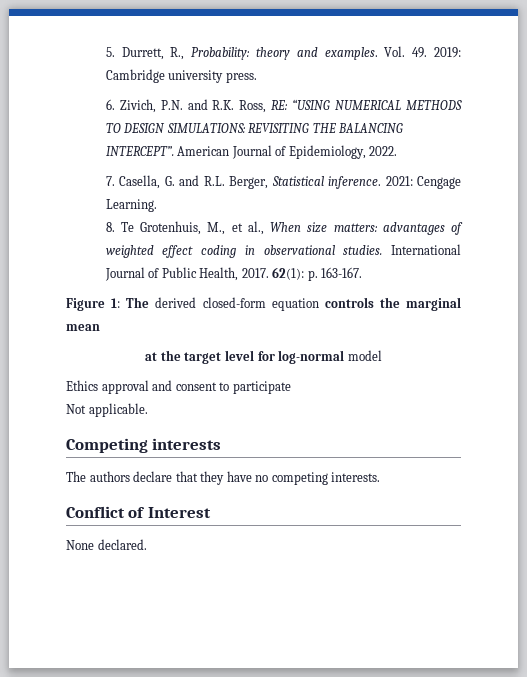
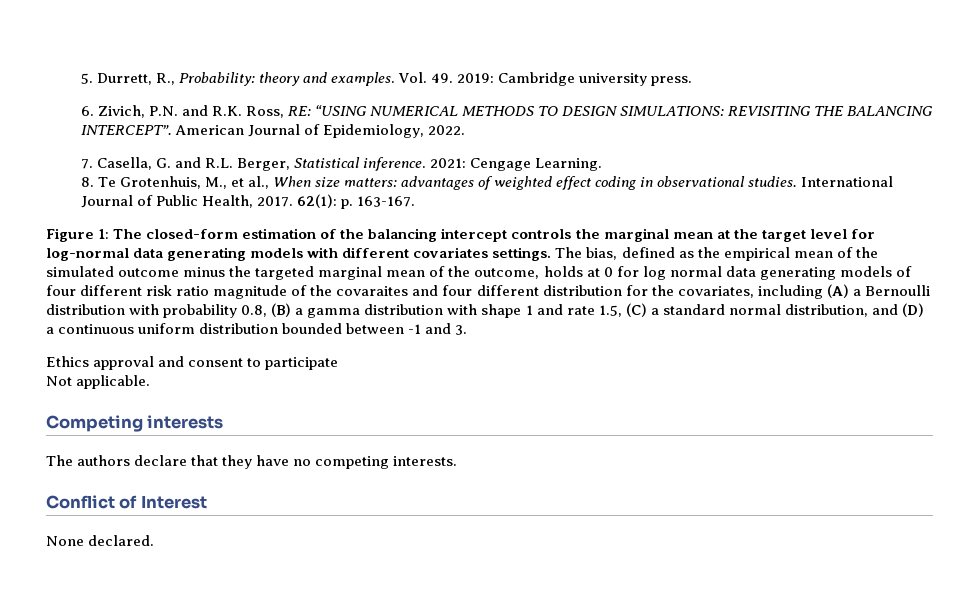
- Figure 1: The derived closed-form equation controls the marginal mean
- at the target level for log-normal model
+ Figure 1: The closed-form estimation of the balancing intercept controls the marginal mean at the target level for log-normal data generating models with different covariates settings. The bias, defined as the empirical mean of the simulated outcome minus the targeted marginal mean of the outcome, holds at 0 for log normal data generating models of four different risk ratio magnitude of the covaraites and four different distribution for the covariates, including (A) a Bernoulli distribution with probability 0.8, (B) a gamma distribution with shape 1 and rate 1.5, (C) a standard normal distribution, and (D) a continuous uniform distribution bounded between -1 and 3.

